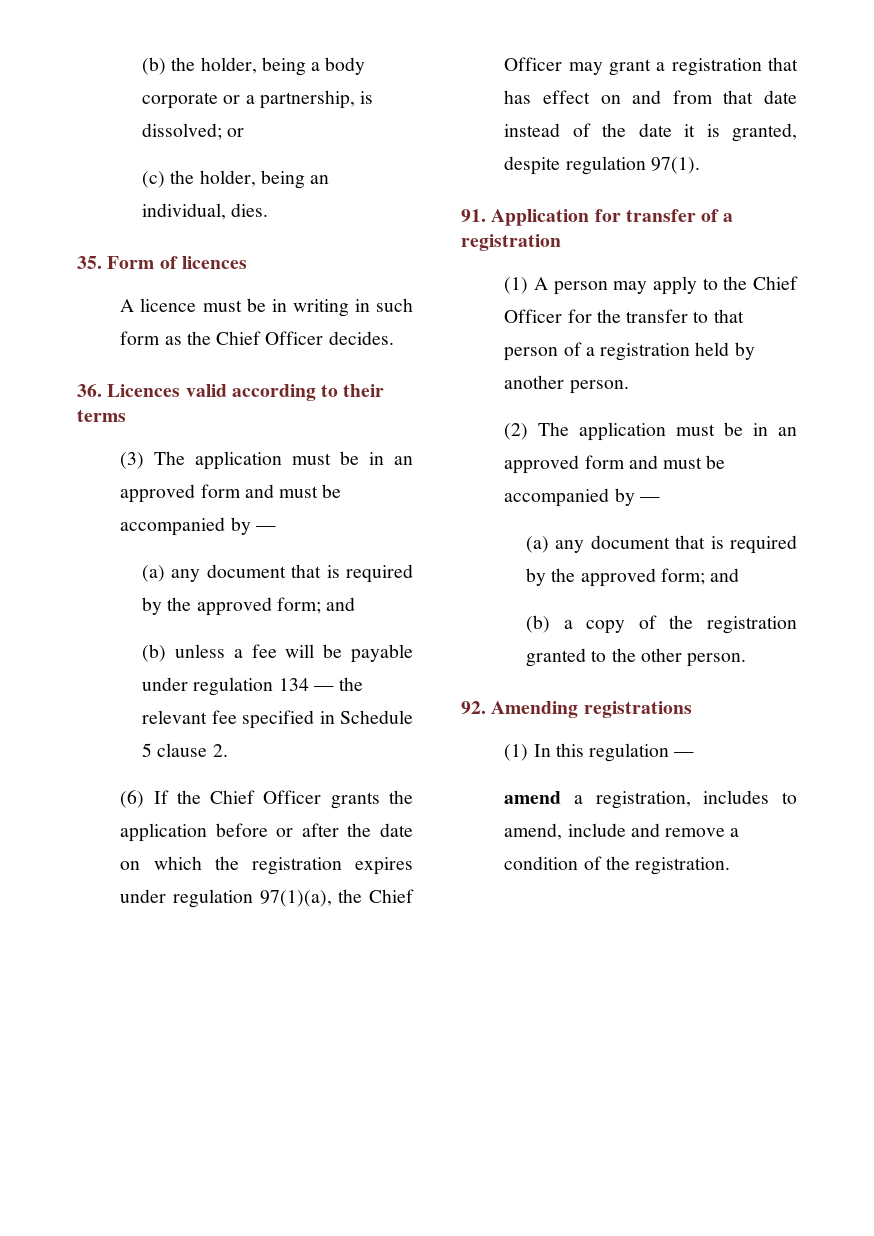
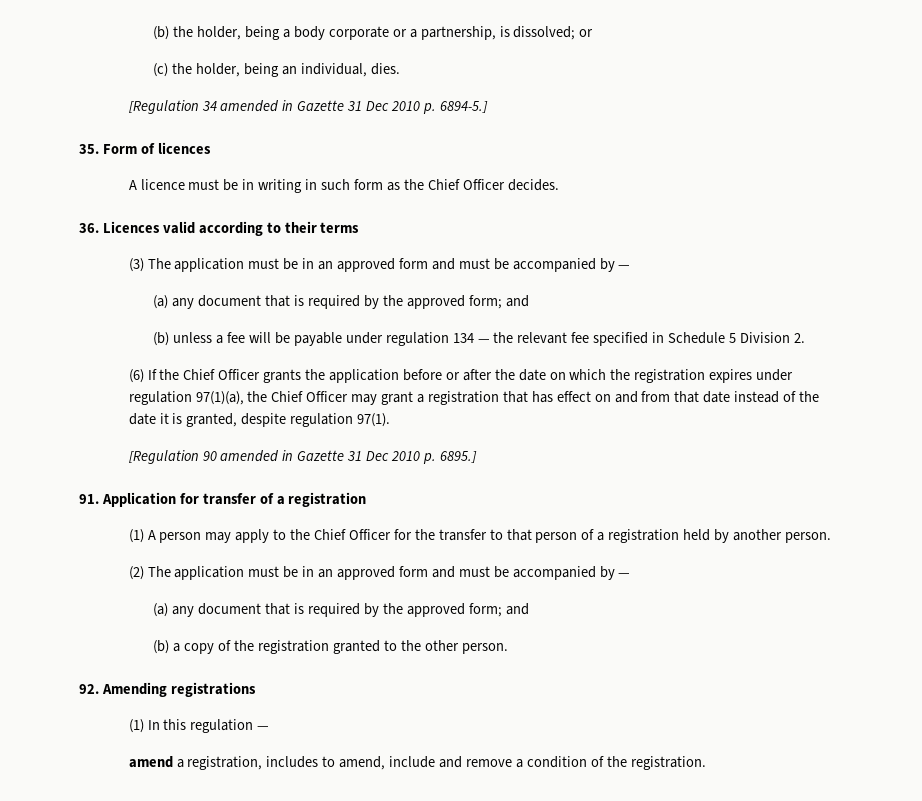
+ [Regulation 34 amended in Gazette 31 Dec 2010 p. 6894-5.]
- (b) unless a fee will be payable under regulation 134 — the relevant fee specified in Schedule 5 clause 2.
+ (b) unless a fee will be payable under regulation 134 — the relevant fee specified in Schedule 5 Division 2.
+ [Regulation 90 amended in Gazette 31 Dec 2010 p. 6895.]

